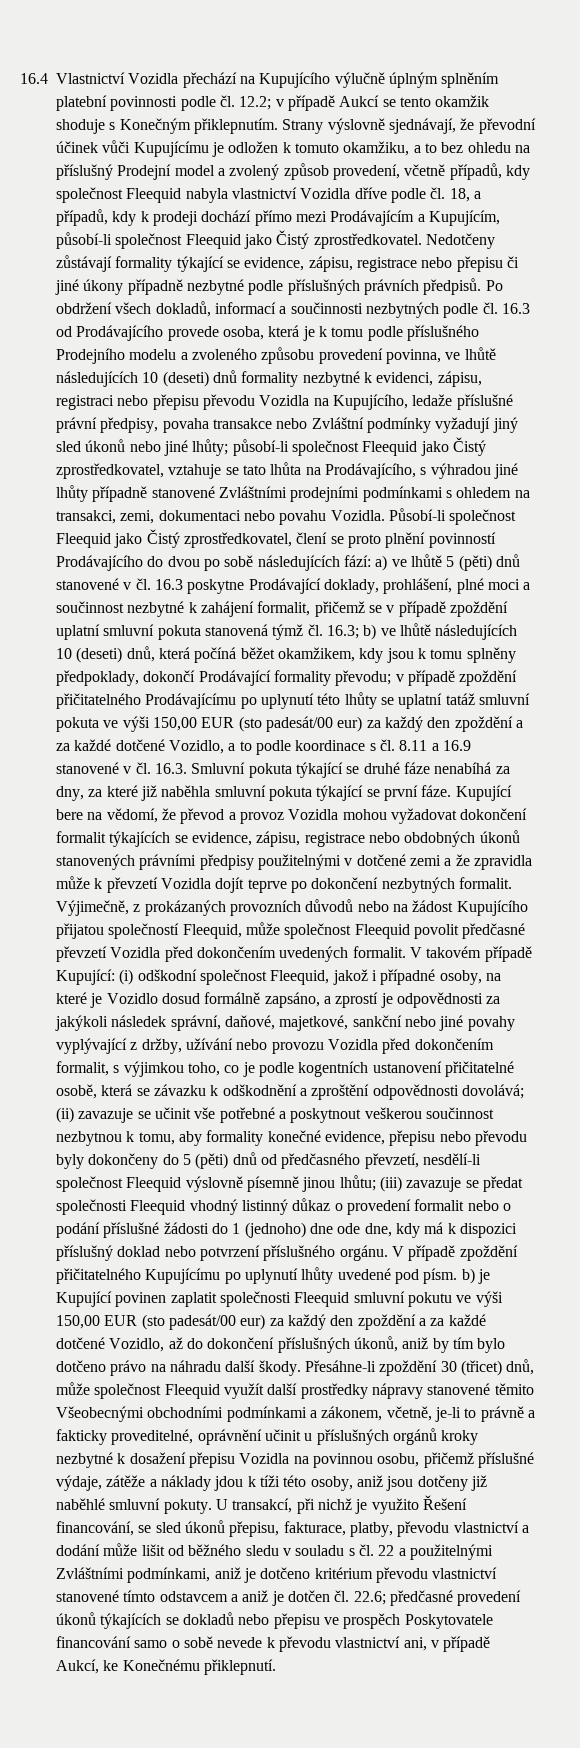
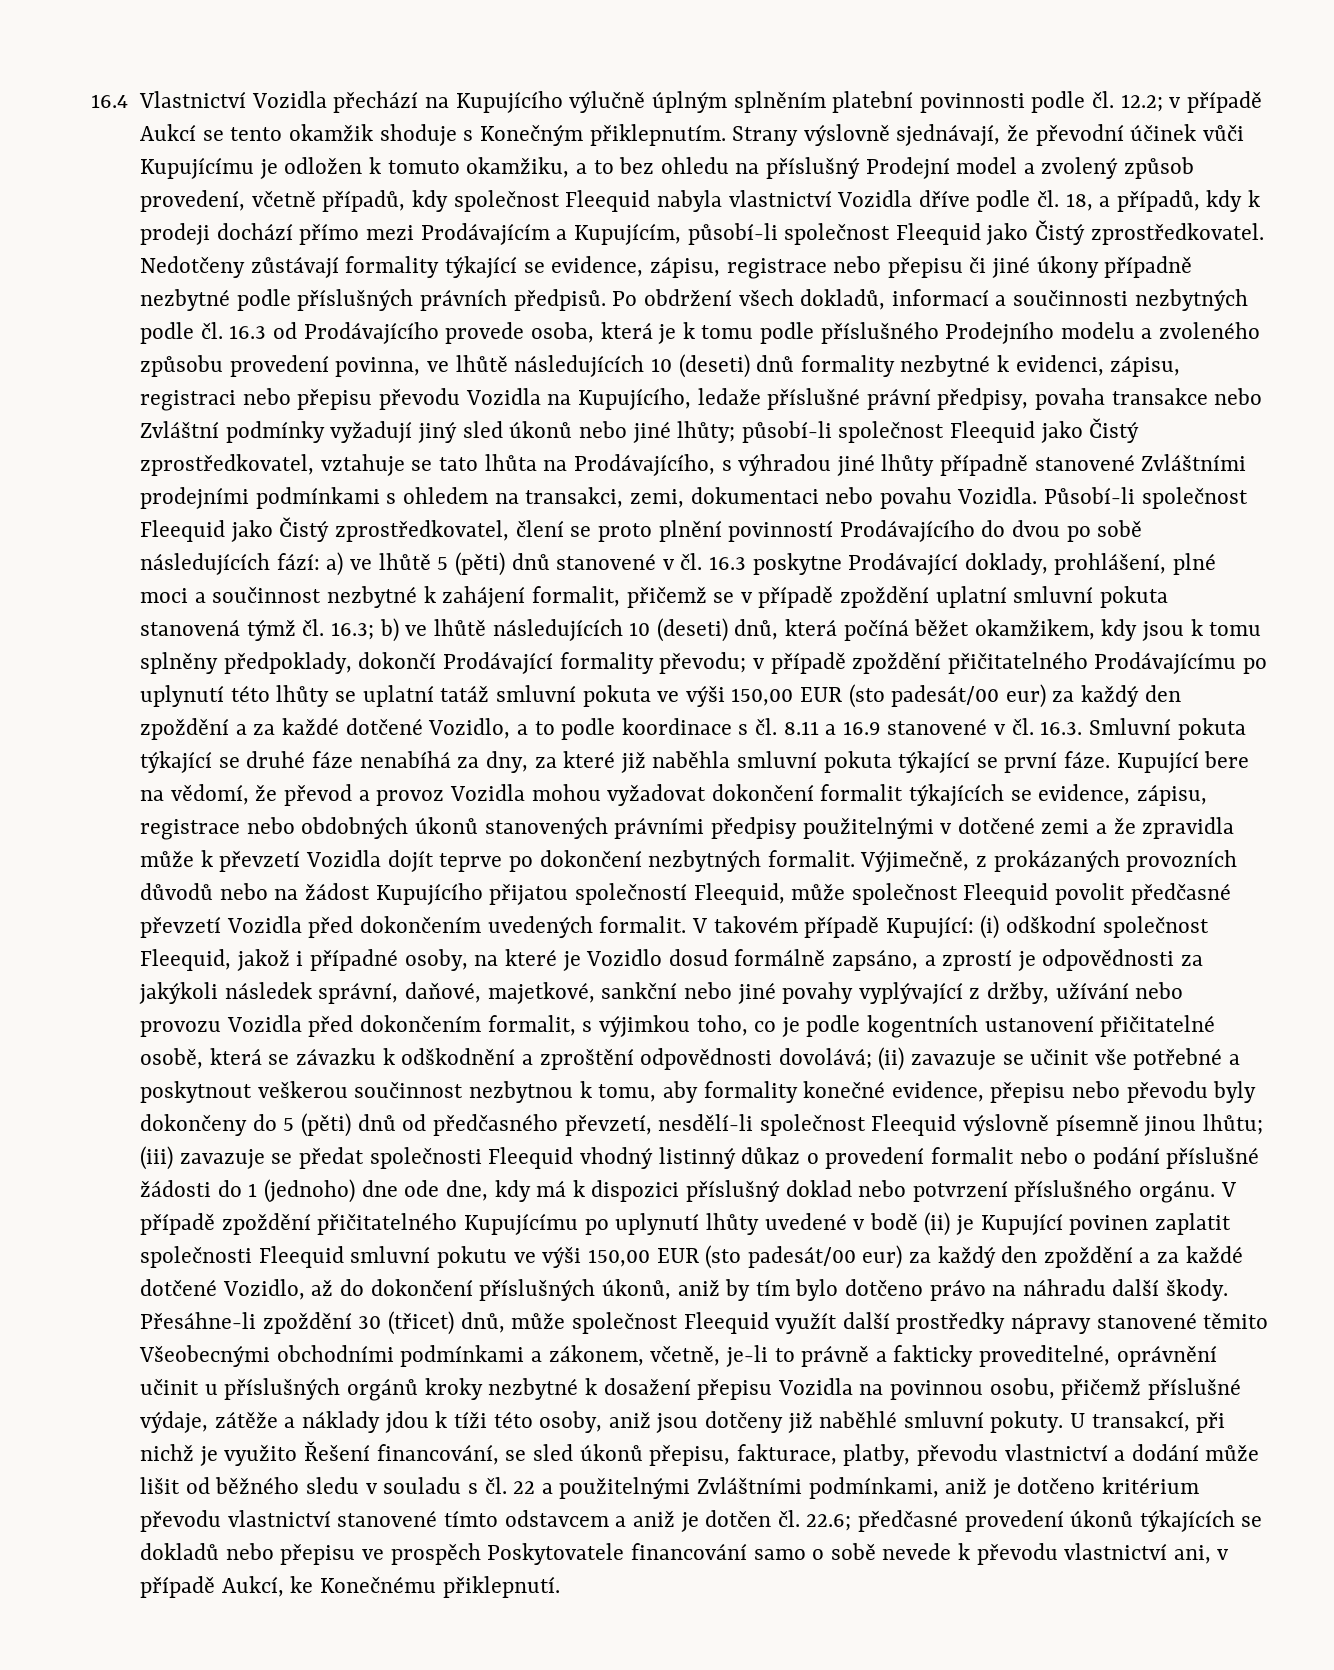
- V případě zpoždění přičitatelného Kupujícímu po uplynutí lhůty uvedené pod písm. b) je Kupující povinen zaplatit společnosti Fleequid smluvní pokutu ve výši 150,00 EUR (sto padesát/00 eur) za každý den zpoždění a za každé dotčené Vozidlo, až do dokončení příslušných úkonů, aniž by tím bylo dotčeno právo na náhradu další škody.
+ V případě zpoždění přičitatelného Kupujícímu po uplynutí lhůty uvedené v bodě (ii) je Kupující povinen zaplatit společnosti Fleequid smluvní pokutu ve výši 150,00 EUR (sto padesát/00 eur) za každý den zpoždění a za každé dotčené Vozidlo, až do dokončení příslušných úkonů, aniž by tím bylo dotčeno právo na náhradu další škody.

